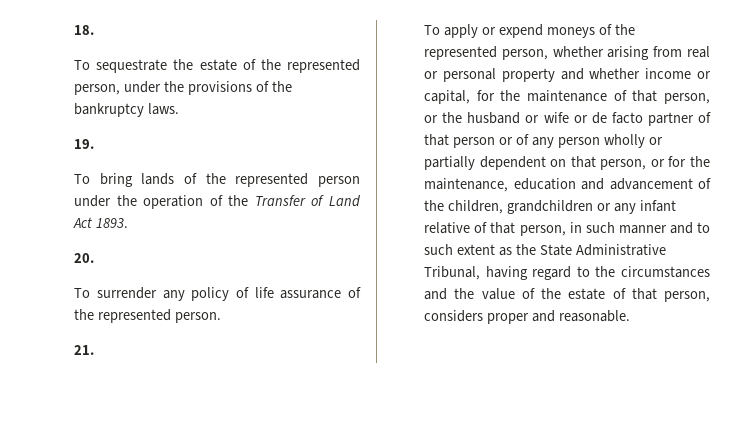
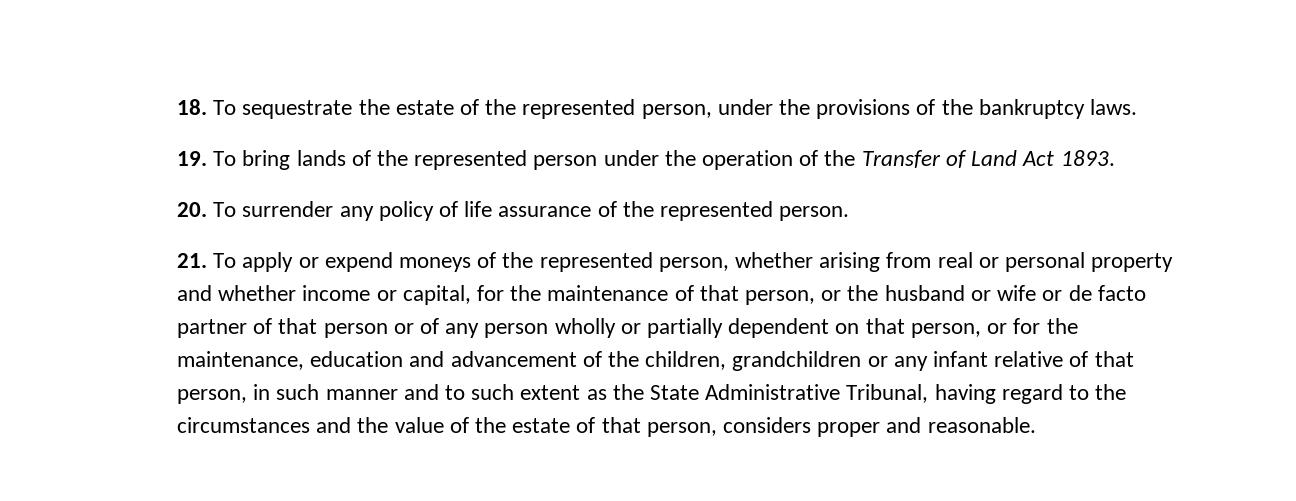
- 18.
- To sequestrate the estate of the represented person, under the provisions of the bankruptcy laws.
+ 18. To sequestrate the estate of the represented person, under the provisions of the bankruptcy laws.
- 19.
- To bring lands of the represented person under the operation of the Transfer of Land Act 1893.
+ 19. To bring lands of the represented person under the operation of the Transfer of Land Act 1893.
- 20.
- To surrender any policy of life assurance of the represented person.
+ 20. To surrender any policy of life assurance of the represented person.
- 21.
- To apply or expend moneys of the represented person, whether arising from real or personal property and whether income or capital, for the maintenance of that person, or the husband or wife or de facto partner of that person or of any person wholly or partially dependent on that person, or for the maintenance, education and advancement of the children, grandchildren or any infant relative of that person, in such manner and to such extent as the State Administrative Tribunal, having regard to the circumstances and the value of the estate of that person, considers proper and reasonable.
+ 21. To apply or expend moneys of the represented person, whether arising from real or personal property and whether income or capital, for the maintenance of that person, or the husband or wife or de facto partner of that person or of any person wholly or partially dependent on that person, or for the maintenance, education and advancement of the children, grandchildren or any infant relative of that person, in such manner and to such extent as the State Administrative Tribunal, having regard to the circumstances and the value of the estate of that person, considers proper and reasonable.

